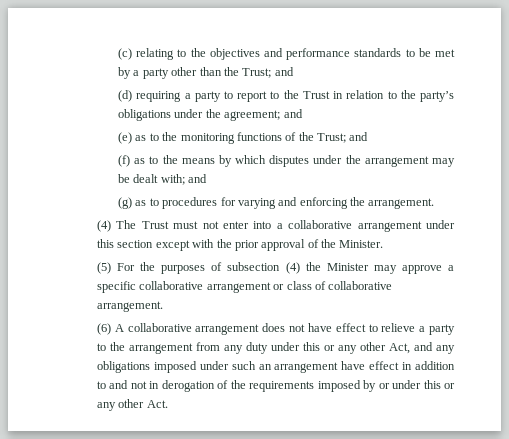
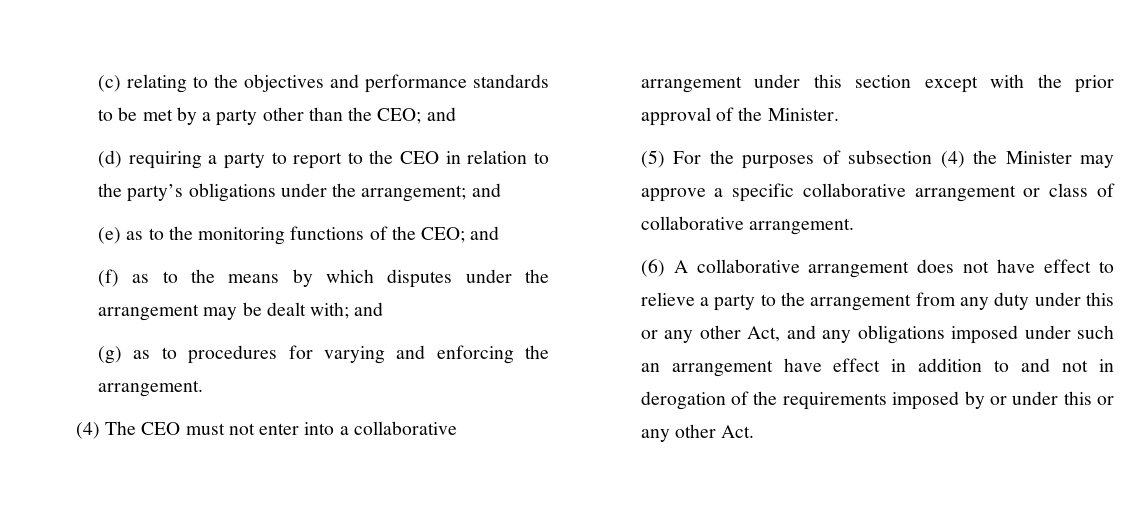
- (c) relating to the objectives and performance standards to be met by a party other than the Trust; and
+ (c) relating to the objectives and performance standards to be met by a party other than the CEO; and
- (d) requiring a party to report to the Trust in relation to the party’s obligations under the agreement; and
+ (d) requiring a party to report to the CEO in relation to the party’s obligations under the arrangement; and
- (e) as to the monitoring functions of the Trust; and
+ (e) as to the monitoring functions of the CEO; and
- (4) The Trust must not enter into a collaborative arrangement under this section except with the prior approval of the Minister.
+ (4) The CEO must not enter into a collaborative arrangement under this section except with the prior approval of the Minister.

